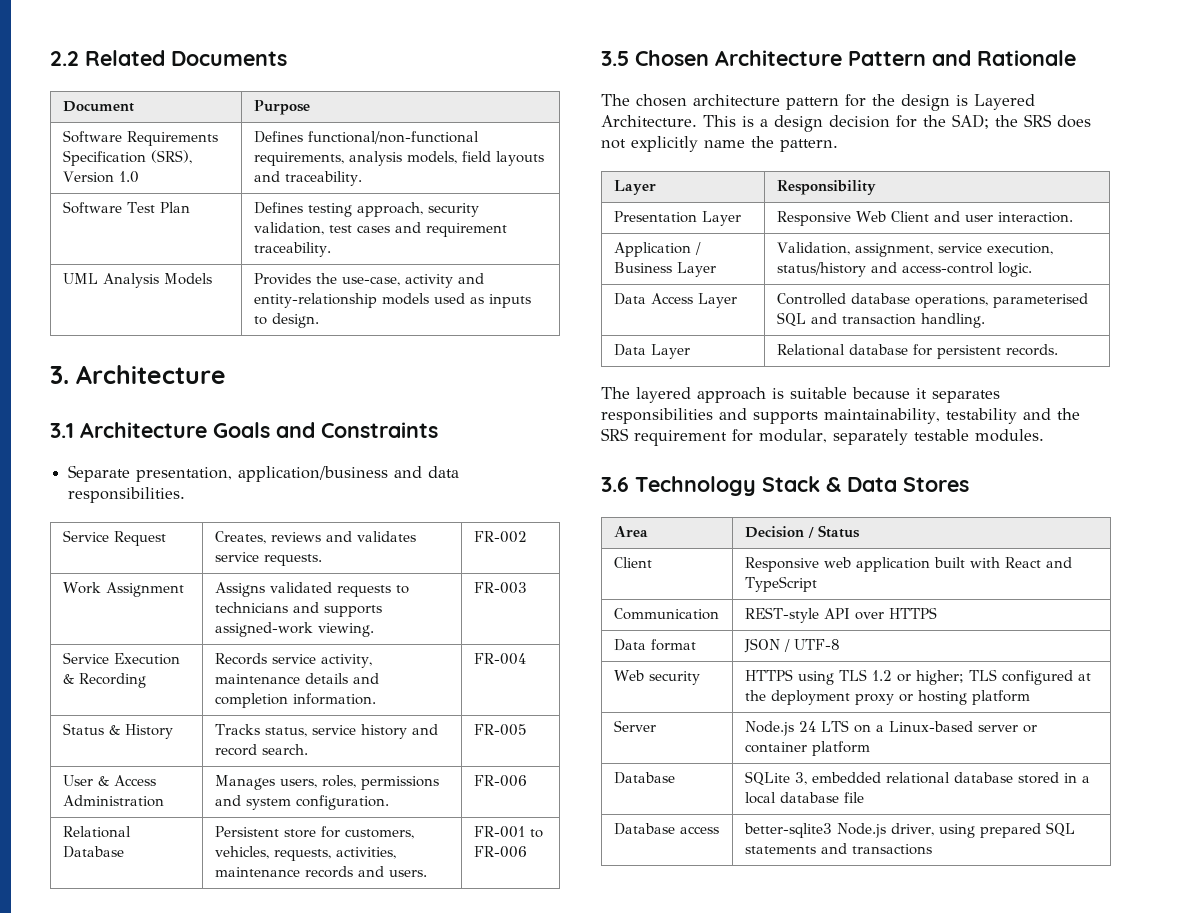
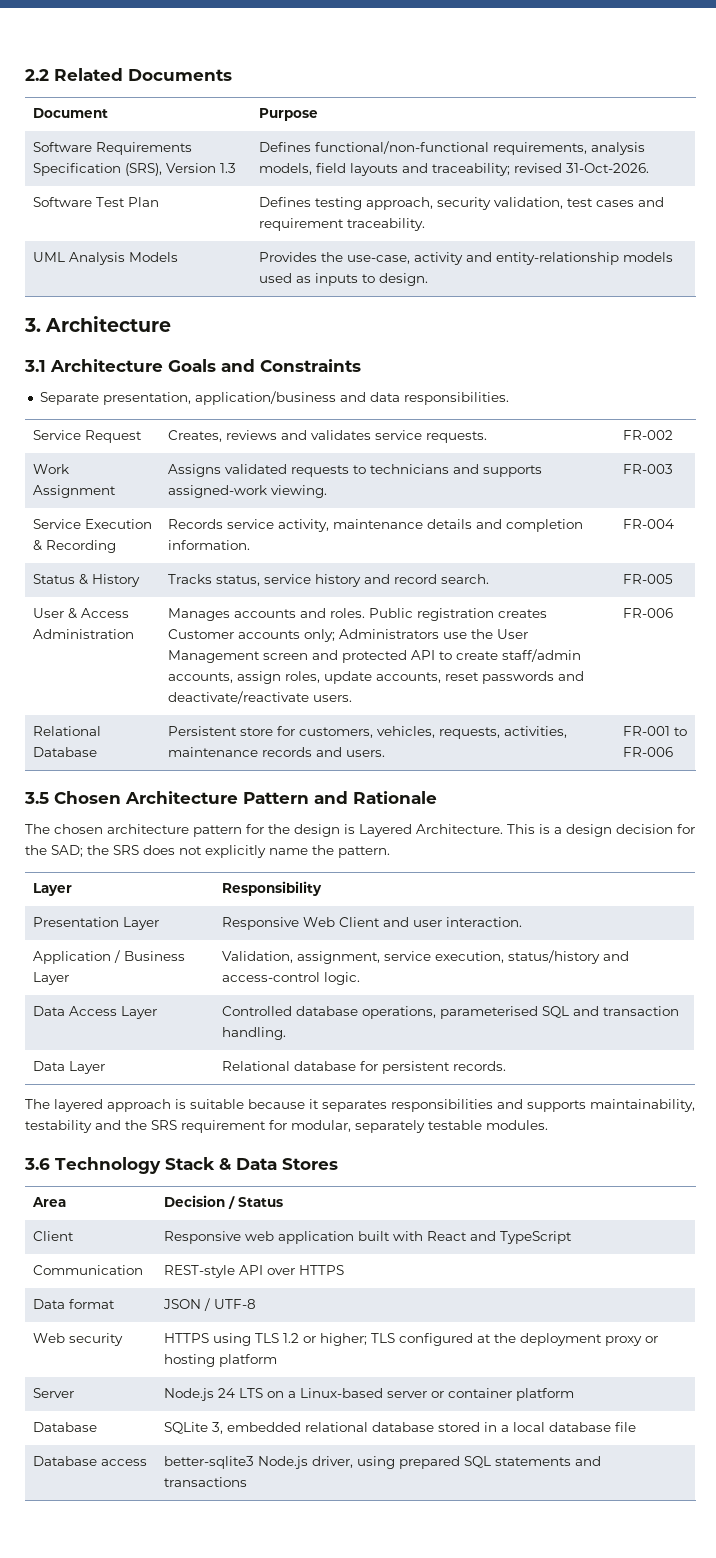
- Software Requirements Specification (SRS), Version 1.0 | Defines functional/non-functional requirements, analysis models, field layouts and traceability.
+ Software Requirements Specification (SRS), Version 1.3 | Defines functional/non-functional requirements, analysis models, field layouts and traceability; revised 31-Oct-2026.
- User & Access Administration | Manages users, roles, permissions and system configuration. | FR-006
+ User & Access Administration | Manages accounts and roles. Public registration creates Customer accounts only; Administrators use the User Management screen and protected API to create staff/admin accounts, assign roles, update accounts, reset passwords and deactivate/reactivate users. | FR-006

